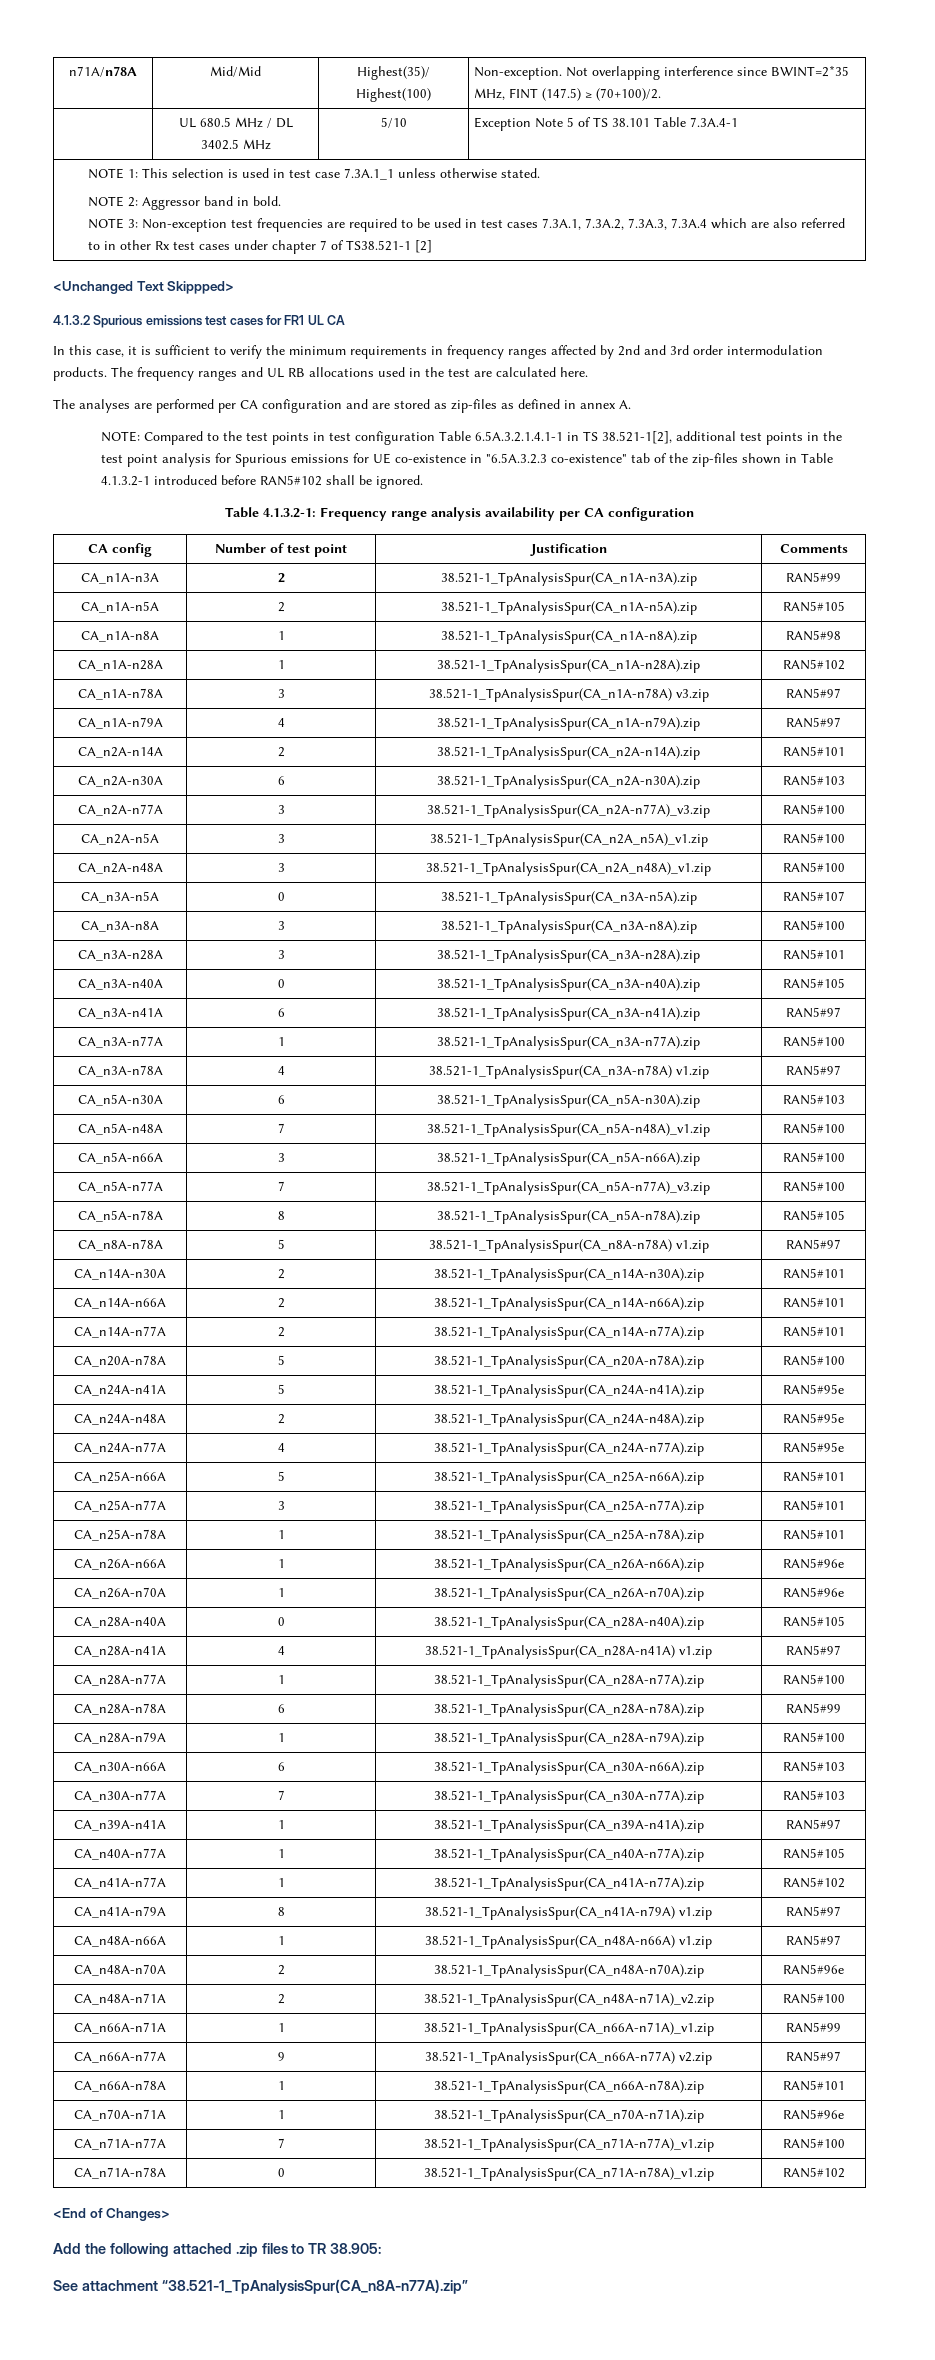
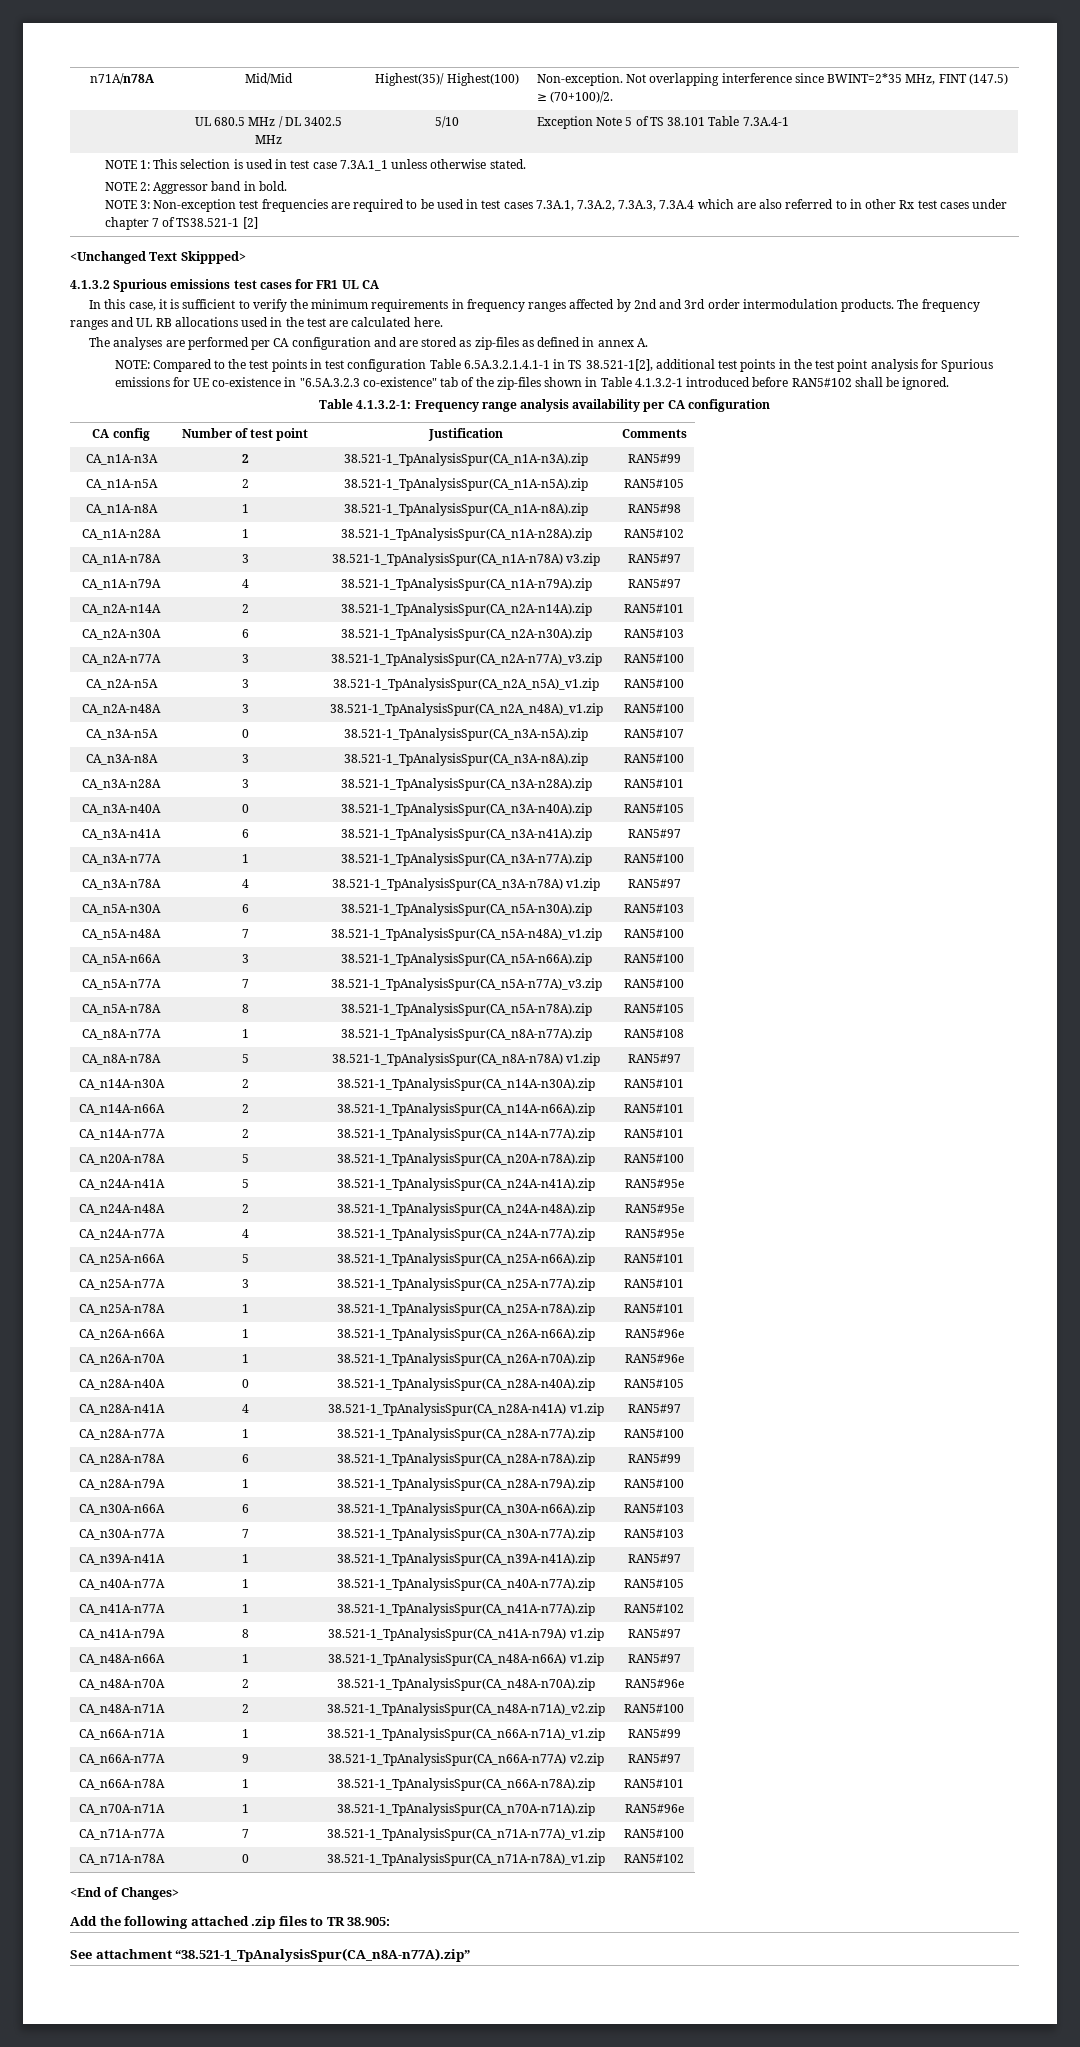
+ CA_n8A-n77A | 1 | 38.521-1_TpAnalysisSpur(CA_n8A-n77A).zip | RAN5#108

